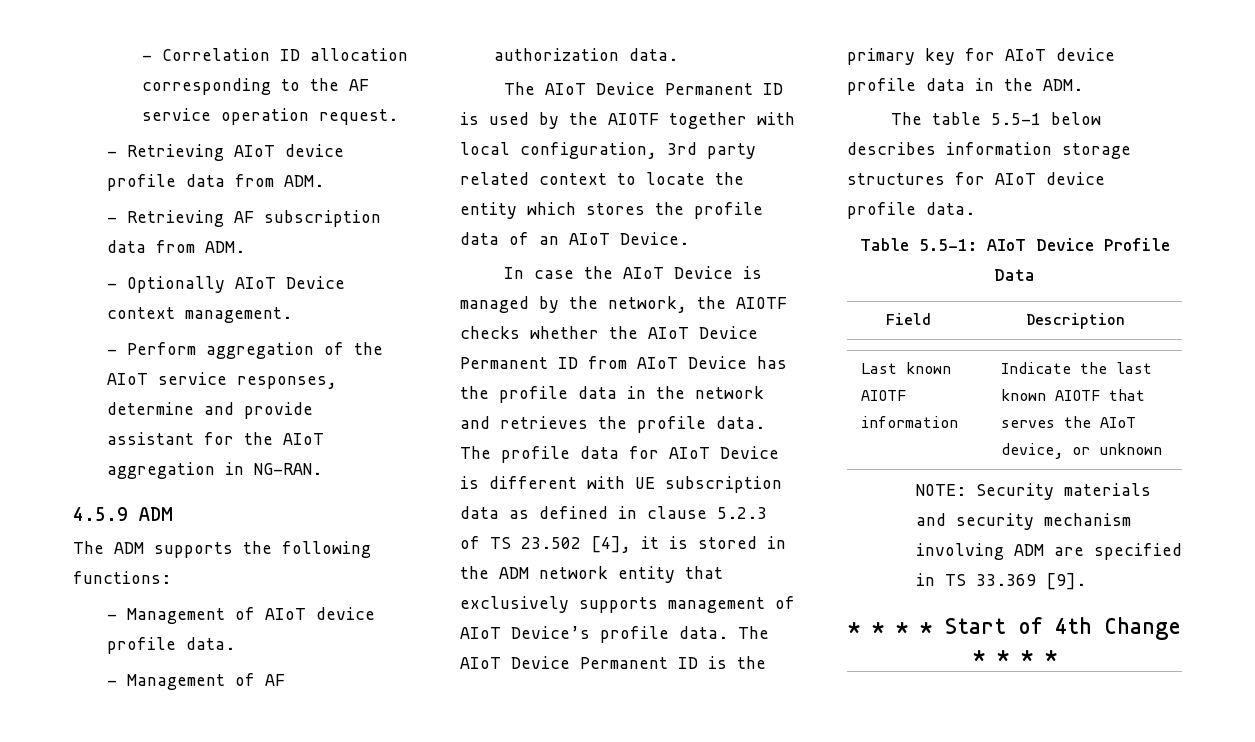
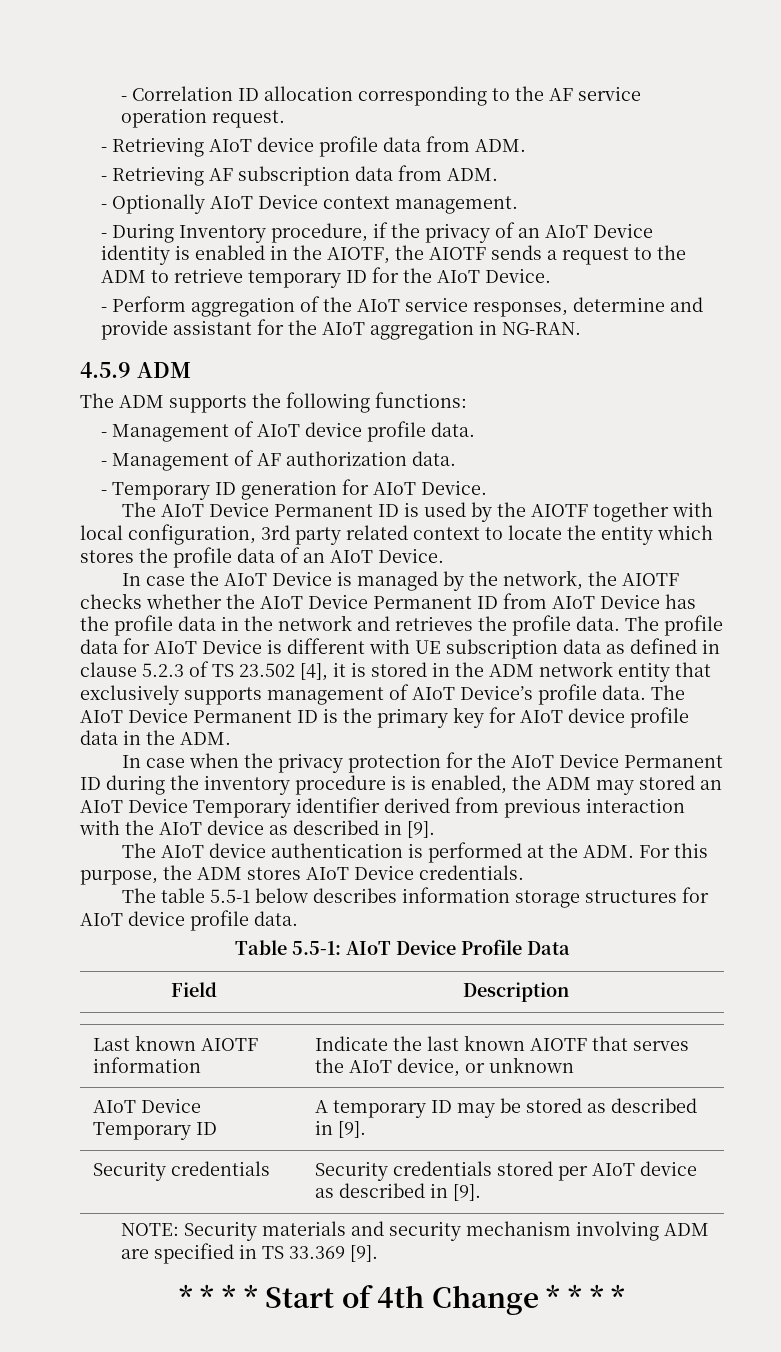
+ - During Inventory procedure, if the privacy of an AIoT Device identity is enabled in the AIOTF, the AIOTF sends a request to the ADM to retrieve temporary ID for the AIoT Device.
+ - Temporary ID generation for AIoT Device.
+ In case when the privacy protection for the AIoT Device Permanent ID during the inventory procedure is is enabled, the ADM may stored an AIoT Device Temporary identifier derived from previous interaction with the AIoT device as described in [9].
+ The AIoT device authentication is performed at the ADM. For this purpose, the ADM stores AIoT Device credentials.
+ AIoT Device Temporary ID | A temporary ID may be stored as described in [9].
+ Security credentials | Security credentials stored per AIoT device as described in [9].

